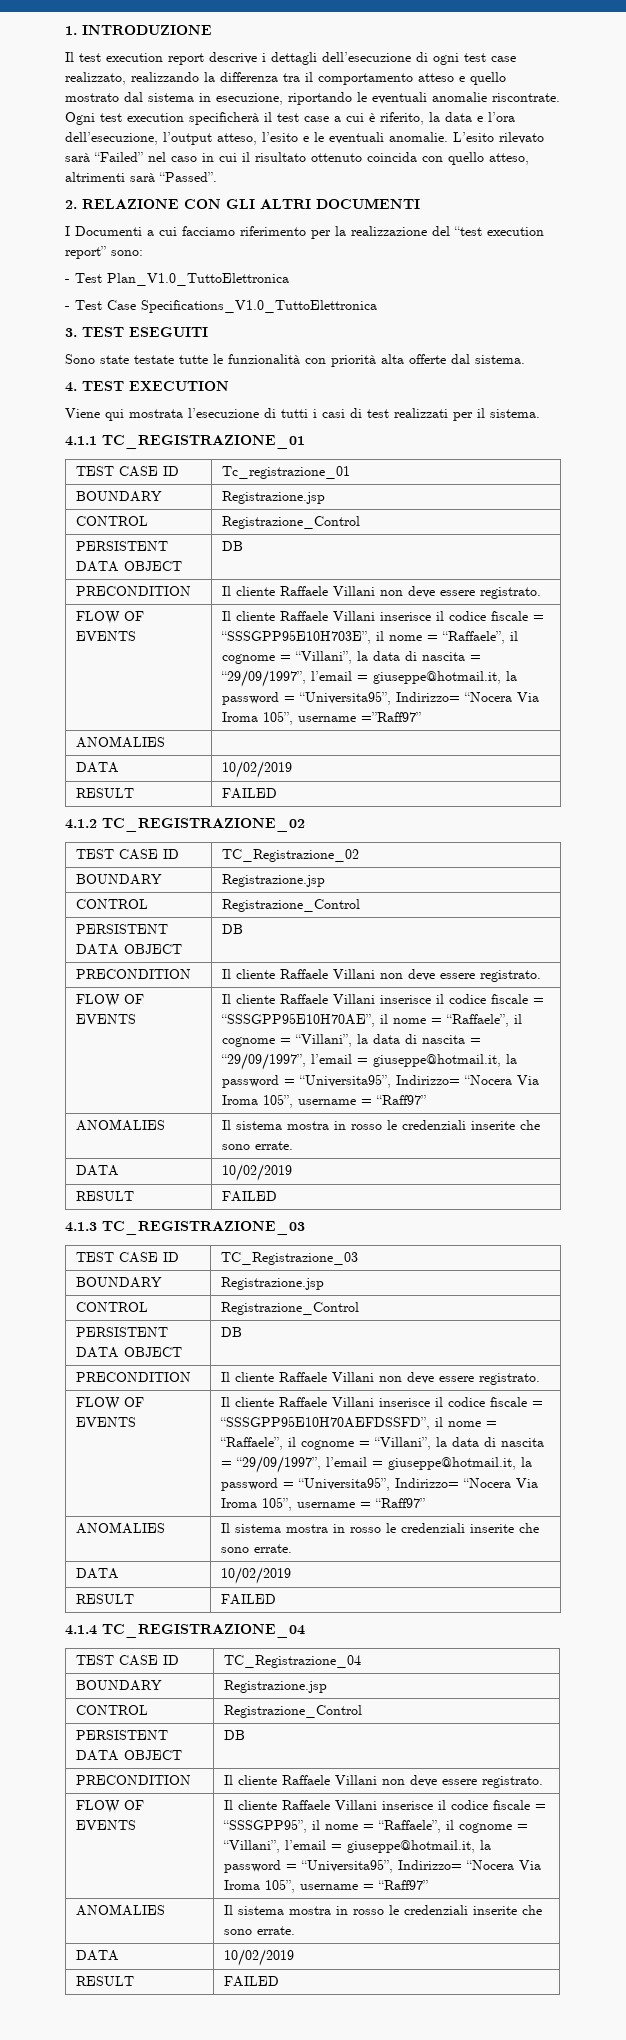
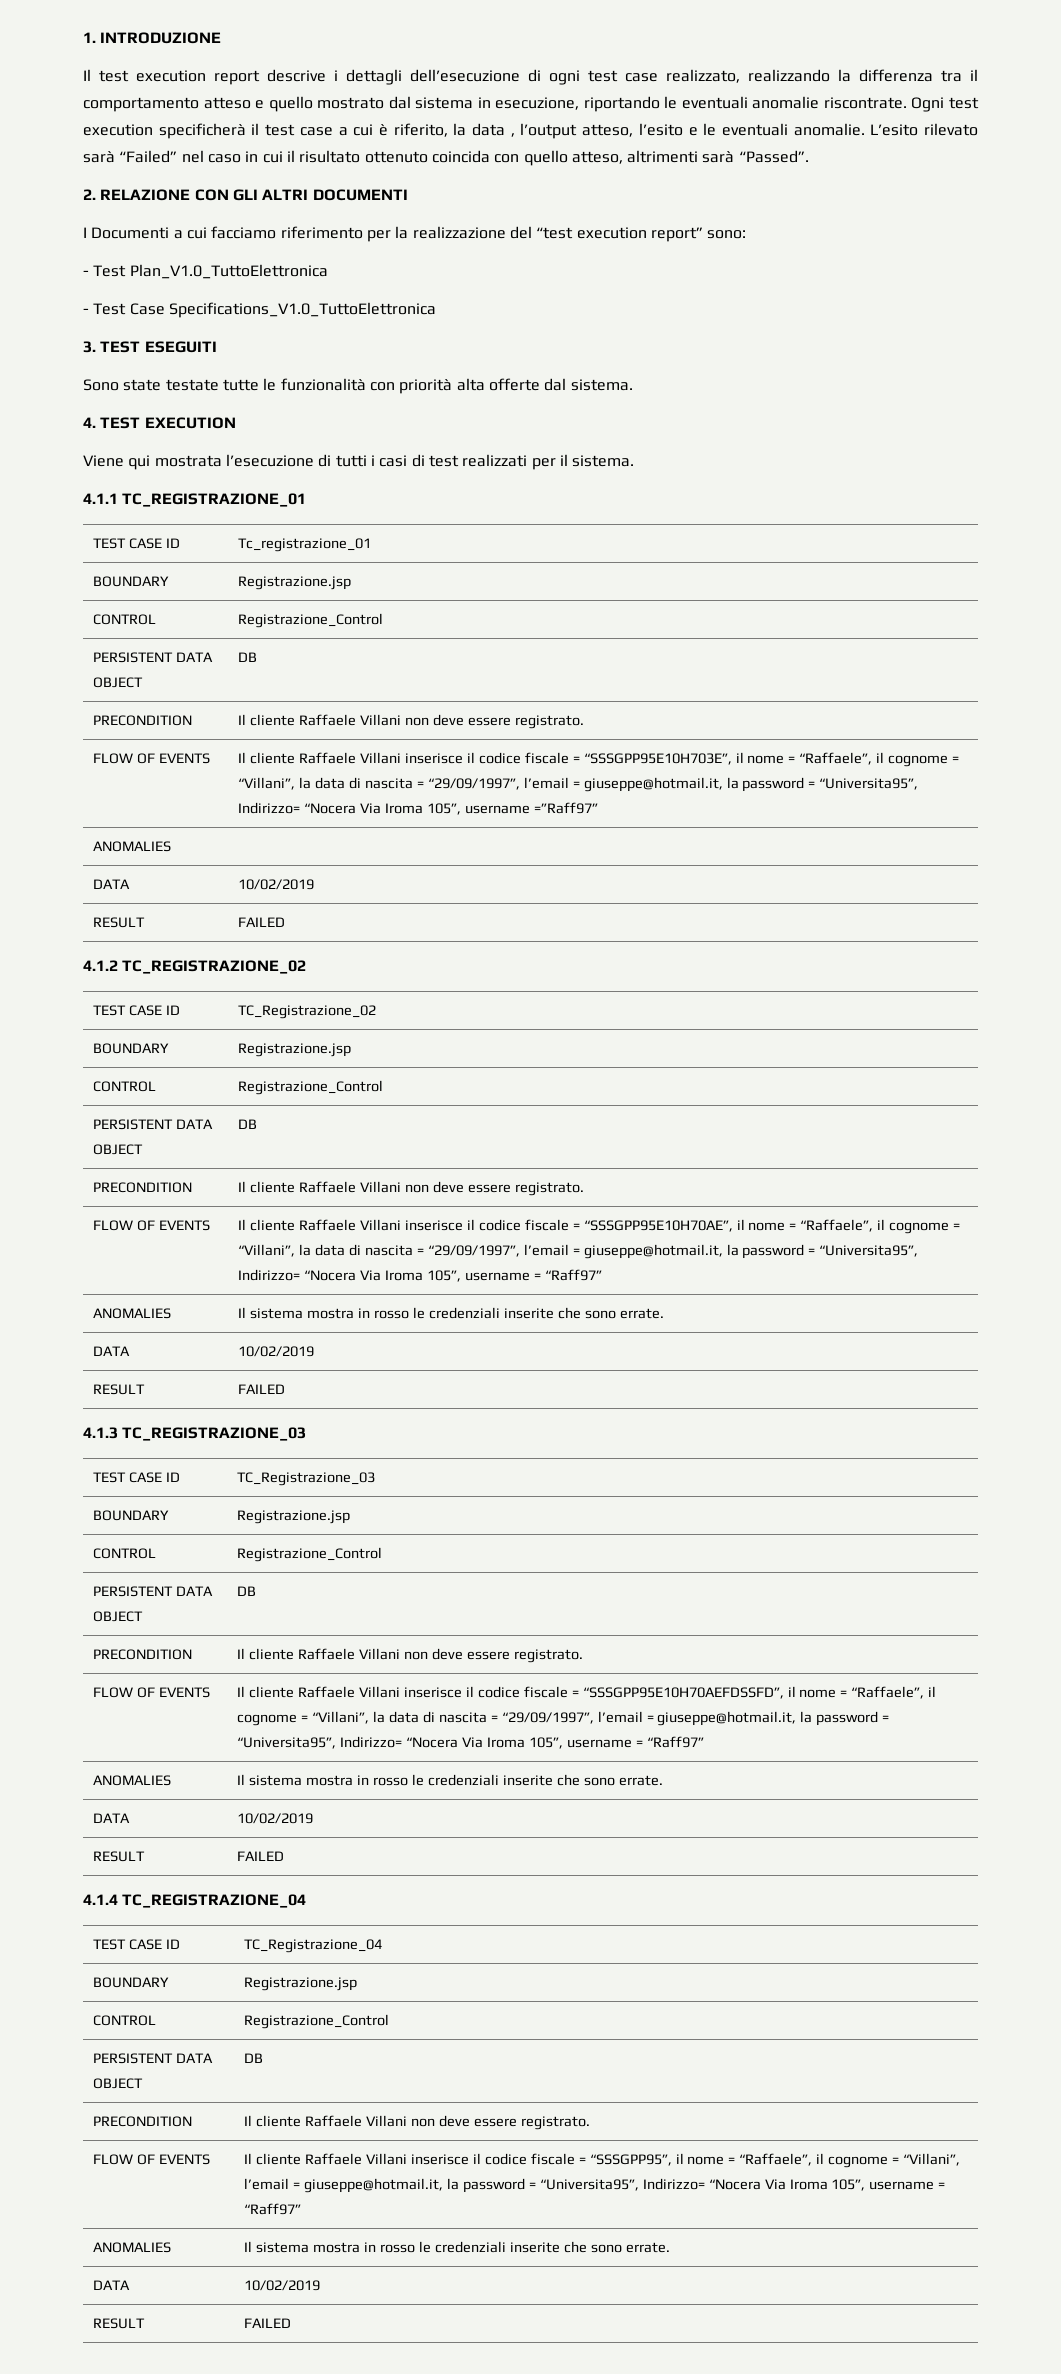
- Ogni test execution specificherà il test case a cui è riferito, la data e l’ora dell’esecuzione, l’output atteso, l’esito e le eventuali anomalie.
+ Ogni test execution specificherà il test case a cui è riferito, la data , l’output atteso, l’esito e le eventuali anomalie.

